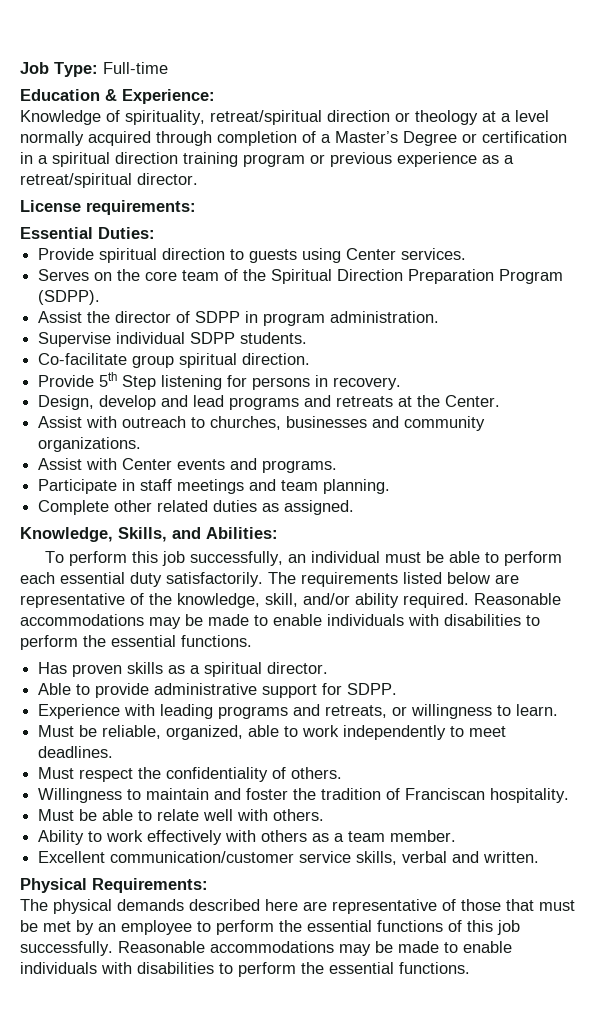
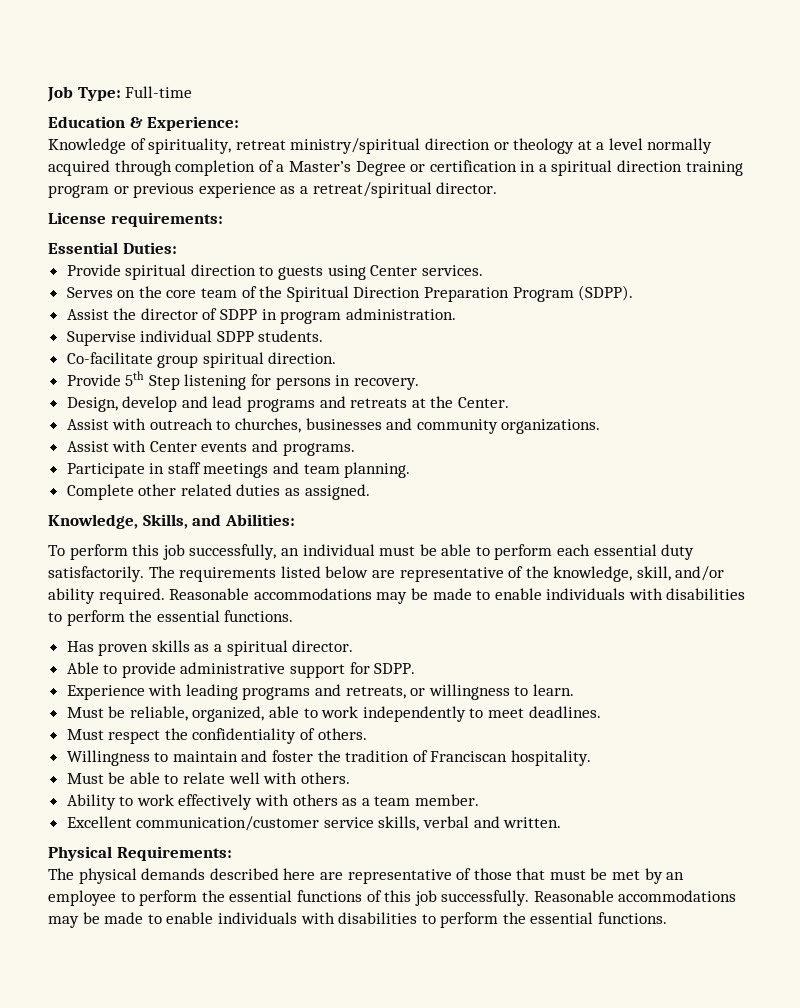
- Knowledge of spirituality, retreat/spiritual direction or theology at a level normally acquired through completion of a Master’s Degree or certification in a spiritual direction training program or previous experience as a retreat/spiritual director.
+ Knowledge of spirituality, retreat ministry/spiritual direction or theology at a level normally acquired through completion of a Master’s Degree or certification in a spiritual direction training program or previous experience as a retreat/spiritual director.

